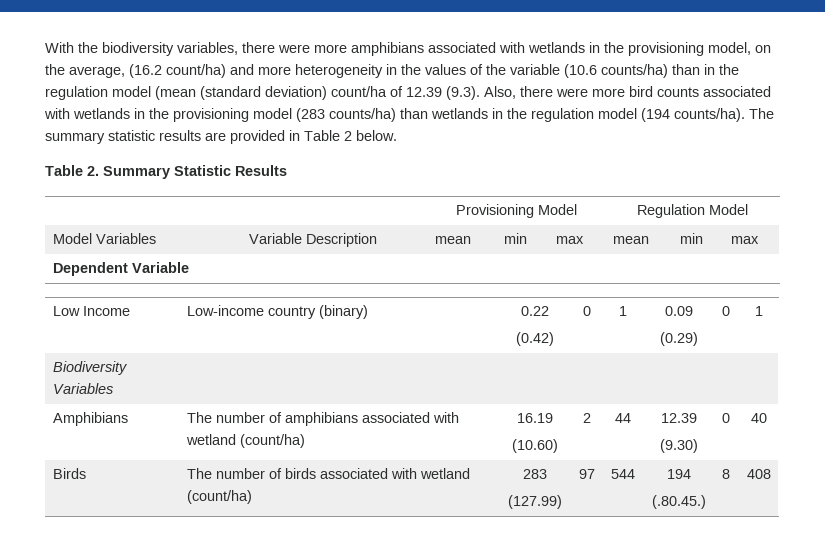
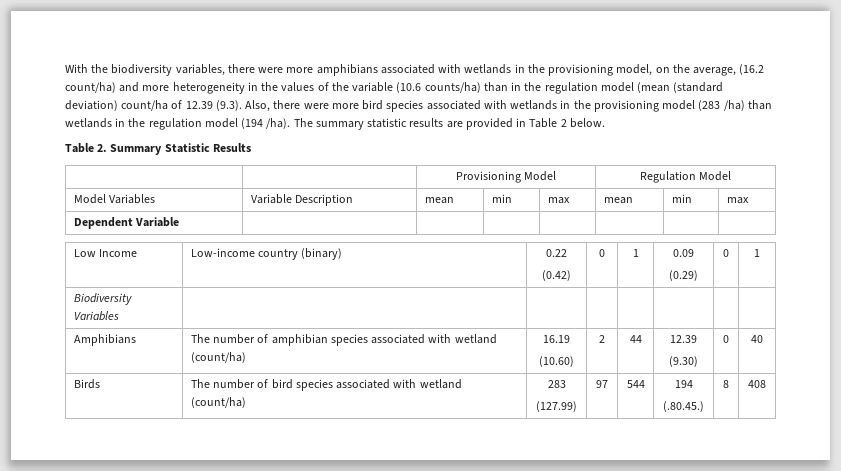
- With the biodiversity variables, there were more amphibians associated with wetlands in the provisioning model, on the average, (16.2 count/ha) and more heterogeneity in the values of the variable (10.6 counts/ha) than in the regulation model (mean (standard deviation) count/ha of 12.39 (9.3). Also, there were more bird counts associated with wetlands in the provisioning model (283 counts/ha) than wetlands in the regulation model (194 counts/ha).
+ With the biodiversity variables, there were more amphibians associated with wetlands in the provisioning model, on the average, (16.2 count/ha) and more heterogeneity in the values of the variable (10.6 counts/ha) than in the regulation model (mean (standard deviation) count/ha of 12.39 (9.3). Also, there were more bird species associated with wetlands in the provisioning model (283 /ha) than wetlands in the regulation model (194 /ha).
- Amphibians | The number of amphibians associated with wetland (count/ha) | 16.19
+ Amphibians | The number of amphibian species associated with wetland (count/ha) | 16.19
- Birds | The number of birds associated with wetland (count/ha) | 283
+ Birds | The number of bird species associated with wetland (count/ha) | 283

